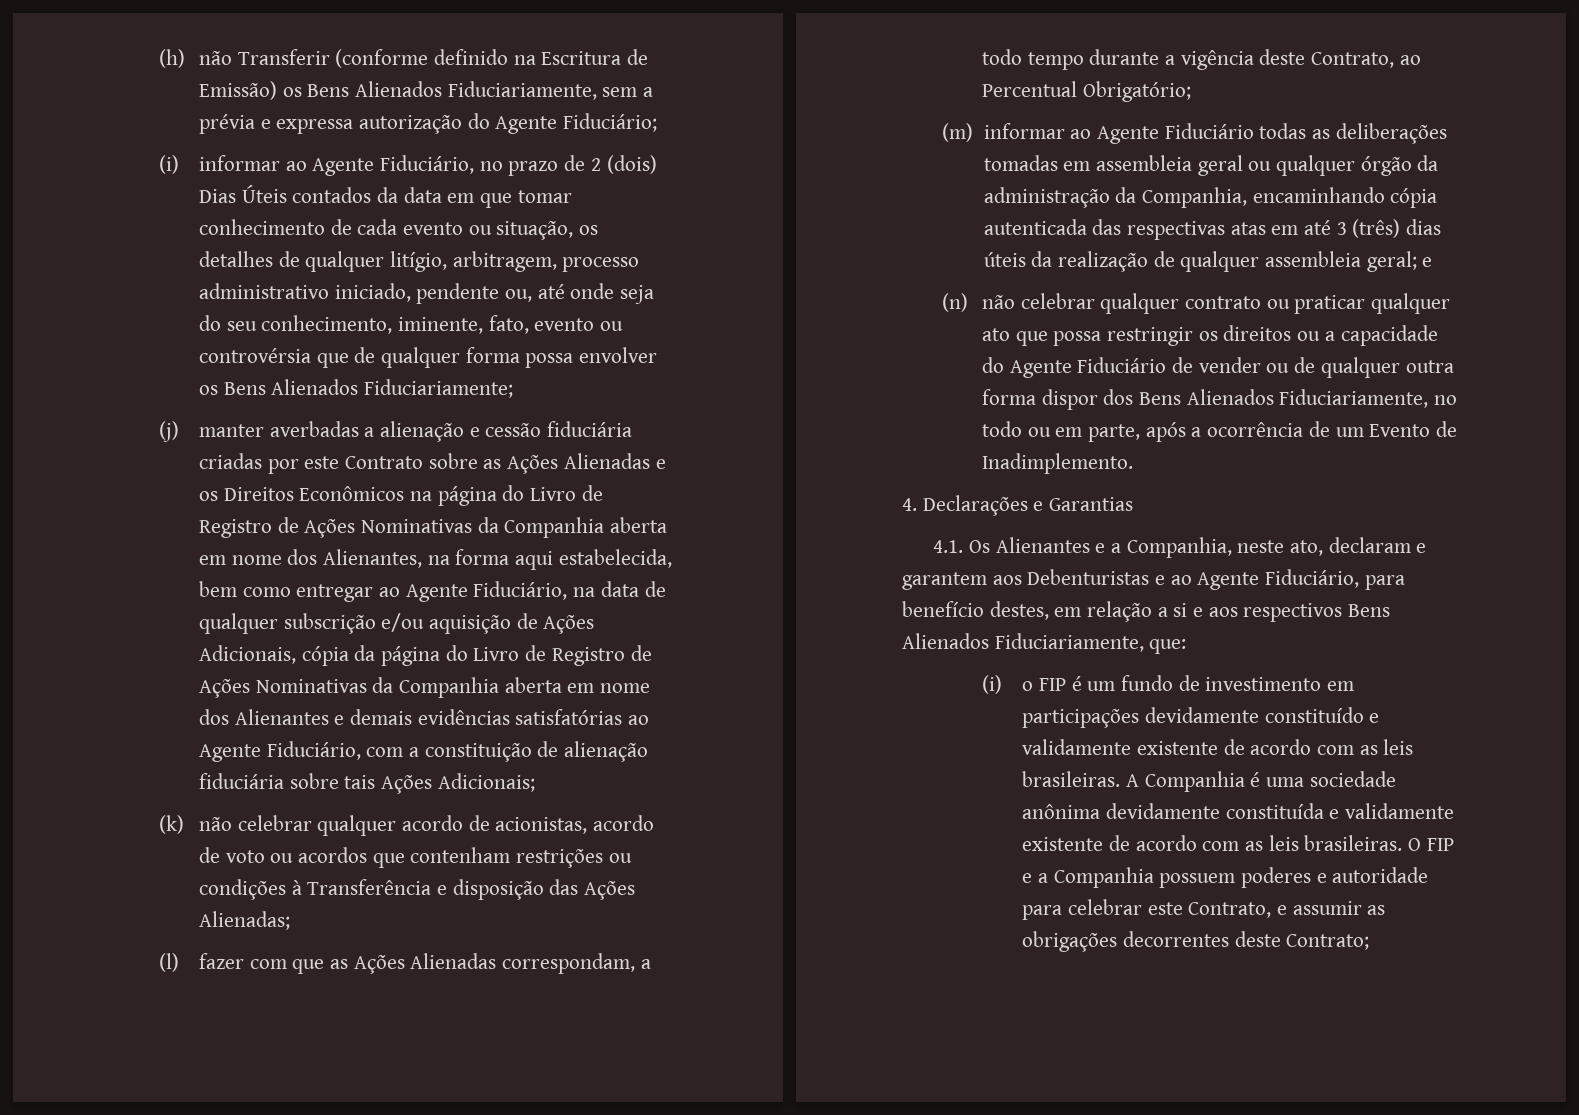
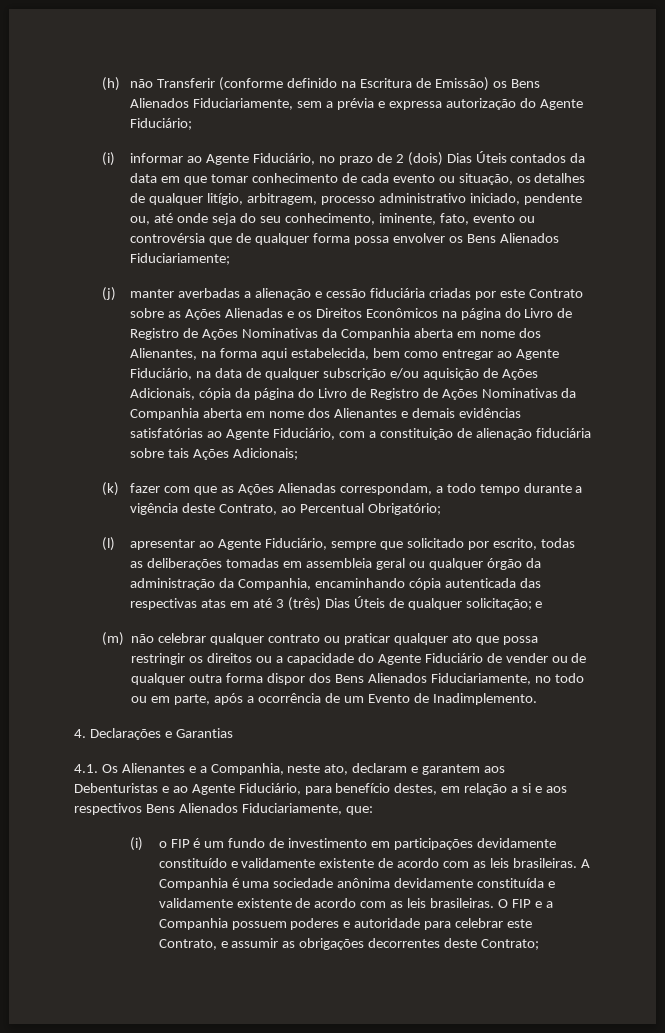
- (k) não celebrar qualquer acordo de acionistas, acordo de voto ou acordos que contenham restrições ou condições à Transferência e disposição das Ações Alienadas;
- (l) fazer com que as Ações Alienadas correspondam, a todo tempo durante a vigência deste Contrato, ao Percentual Obrigatório;
+ (k) fazer com que as Ações Alienadas correspondam, a todo tempo durante a vigência deste Contrato, ao Percentual Obrigatório;
- (m) informar ao Agente Fiduciário todas as deliberações tomadas em assembleia geral ou qualquer órgão da administração da Companhia, encaminhando cópia autenticada das respectivas atas em até 3 (três) dias úteis da realização de qualquer assembleia geral; e
+ (l) apresentar ao Agente Fiduciário, sempre que solicitado por escrito, todas as deliberações tomadas em assembleia geral ou qualquer órgão da administração da Companhia, encaminhando cópia autenticada das respectivas atas em até 3 (três) Dias Úteis de qualquer solicitação; e
- (n) não celebrar qualquer contrato ou praticar qualquer ato que possa restringir os direitos ou a capacidade do Agente Fiduciário de vender ou de qualquer outra forma dispor dos Bens Alienados Fiduciariamente, no todo ou em parte, após a ocorrência de um Evento de Inadimplemento.
+ (m) não celebrar qualquer contrato ou praticar qualquer ato que possa restringir os direitos ou a capacidade do Agente Fiduciário de vender ou de qualquer outra forma dispor dos Bens Alienados Fiduciariamente, no todo ou em parte, após a ocorrência de um Evento de Inadimplemento.

